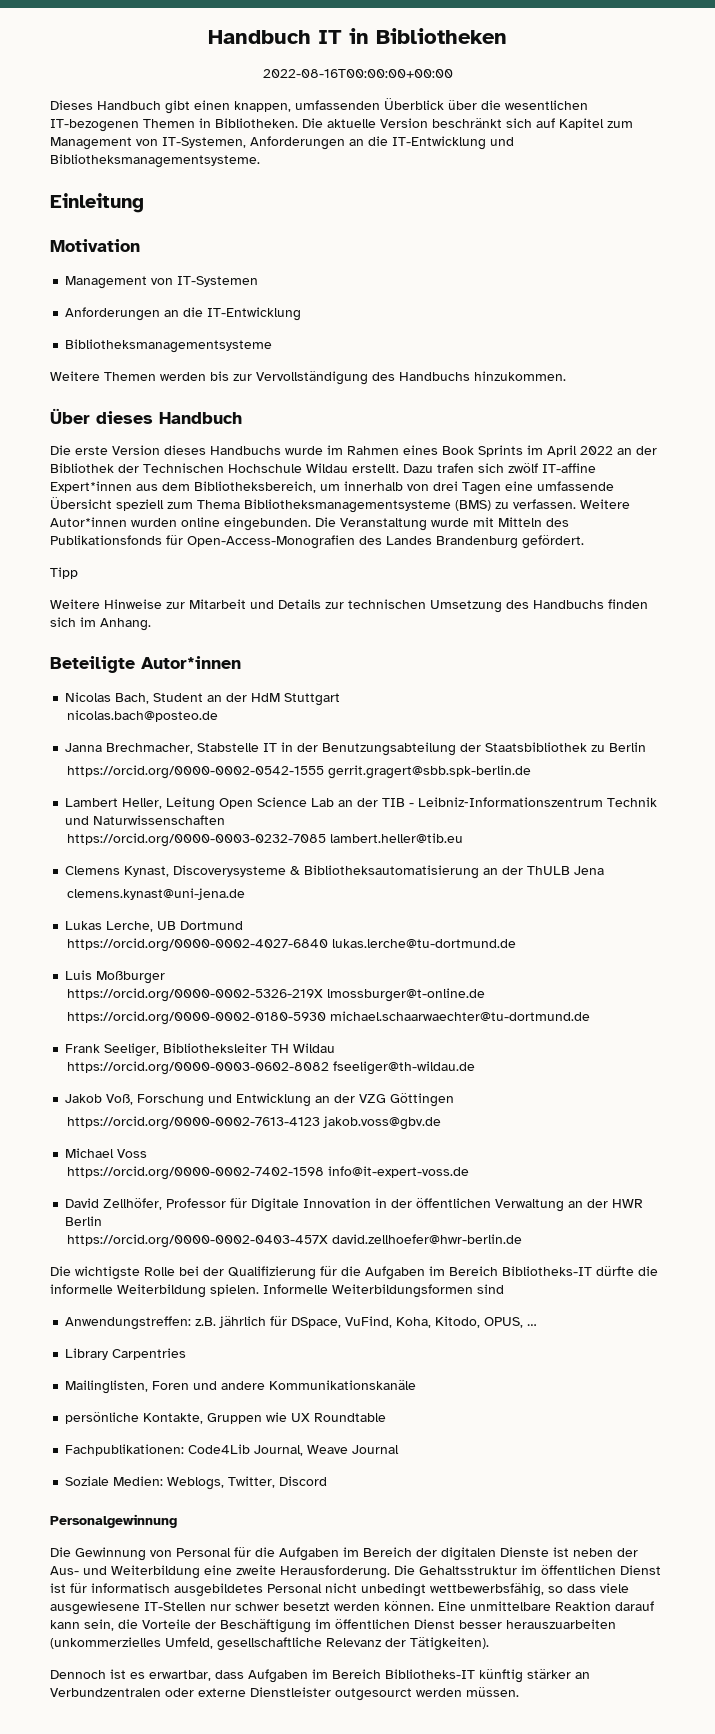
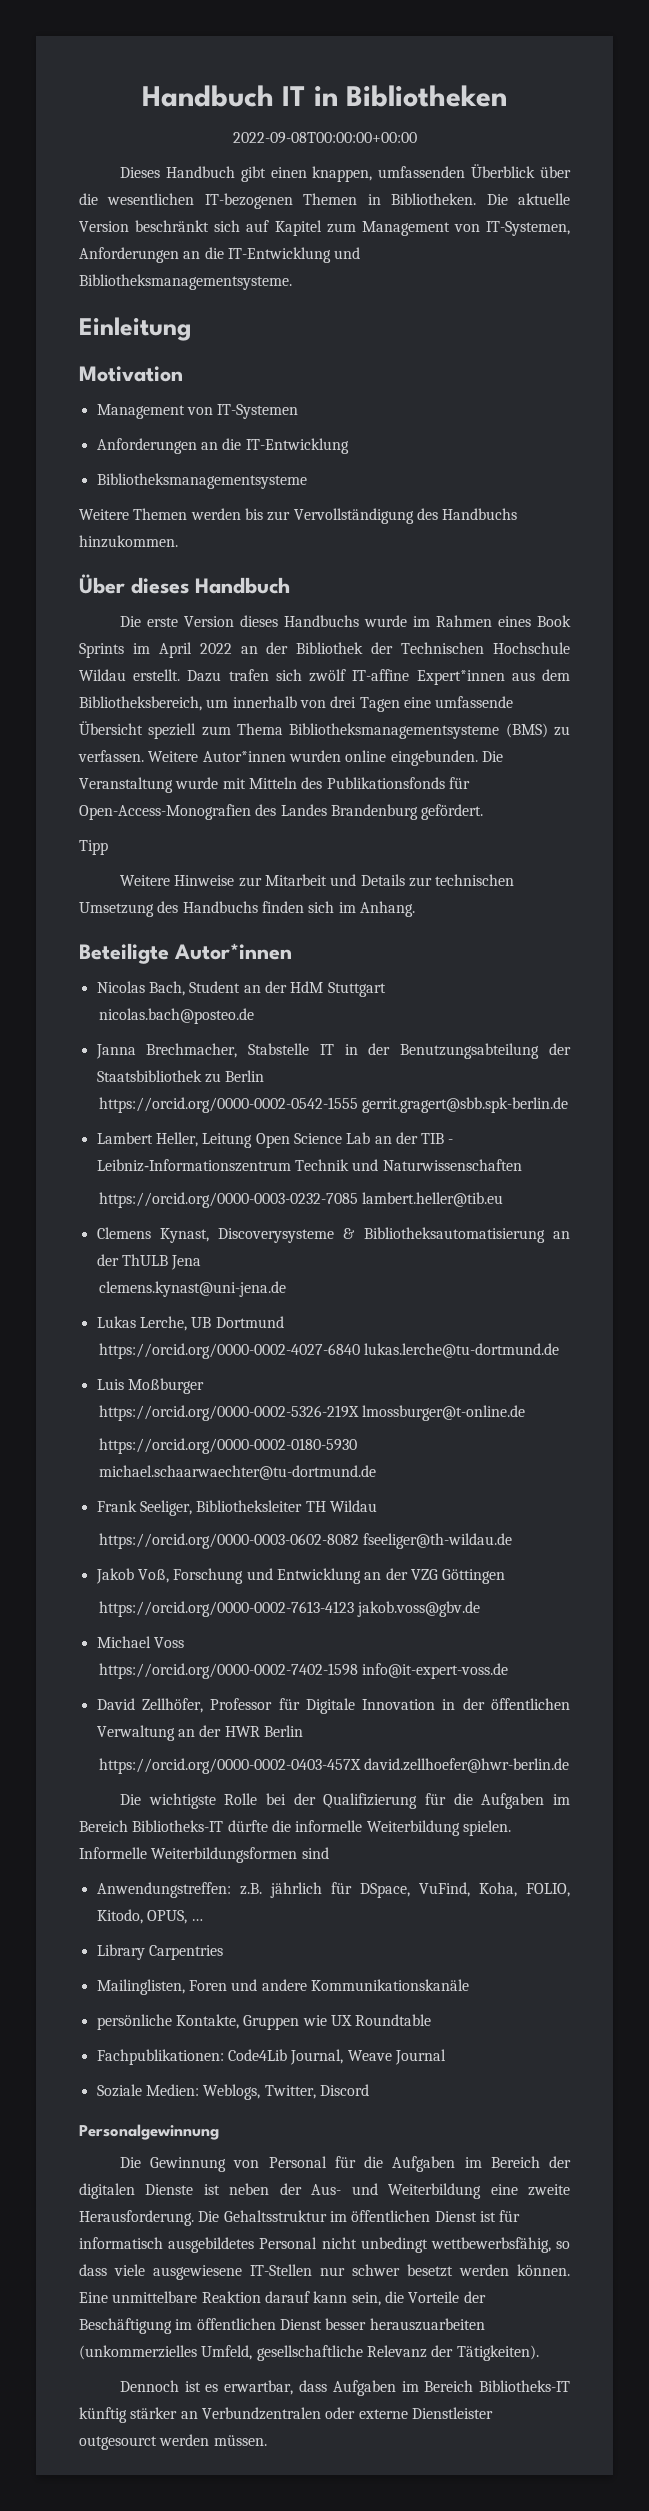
- 2022-08-16T00:00:00+00:00
+ 2022-09-08T00:00:00+00:00
- Anwendungstreffen: z.B. jährlich für DSpace, VuFind, Koha, Kitodo, OPUS, …
+ Anwendungstreffen: z.B. jährlich für DSpace, VuFind, Koha, FOLIO, Kitodo, OPUS, …

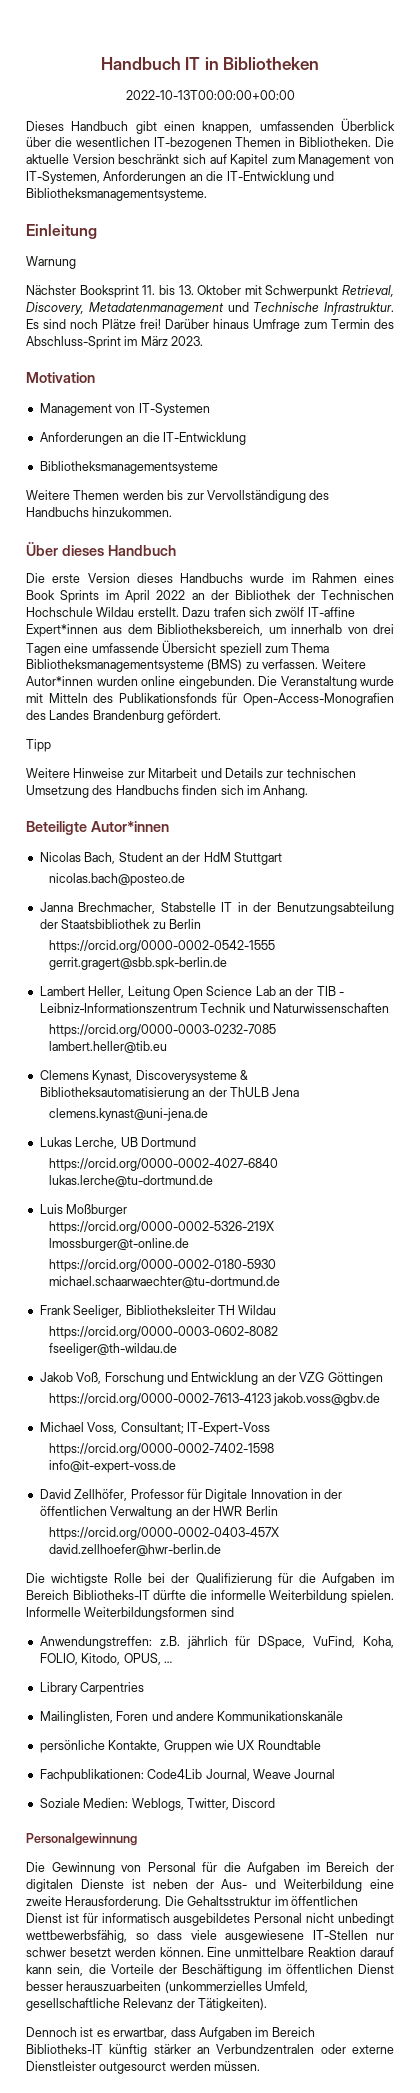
- 2022-09-08T00:00:00+00:00
+ 2022-10-13T00:00:00+00:00
+ Warnung
+ Nächster Booksprint 11. bis 13. Oktober mit Schwerpunkt Retrieval, Discovery, Metadatenmanagement und Technische Infrastruktur. Es sind noch Plätze frei! Darüber hinaus Umfrage zum Termin des Abschluss-Sprint im März 2023.
- Michael Voss
+ Michael Voss, Consultant; IT-Expert-Voss

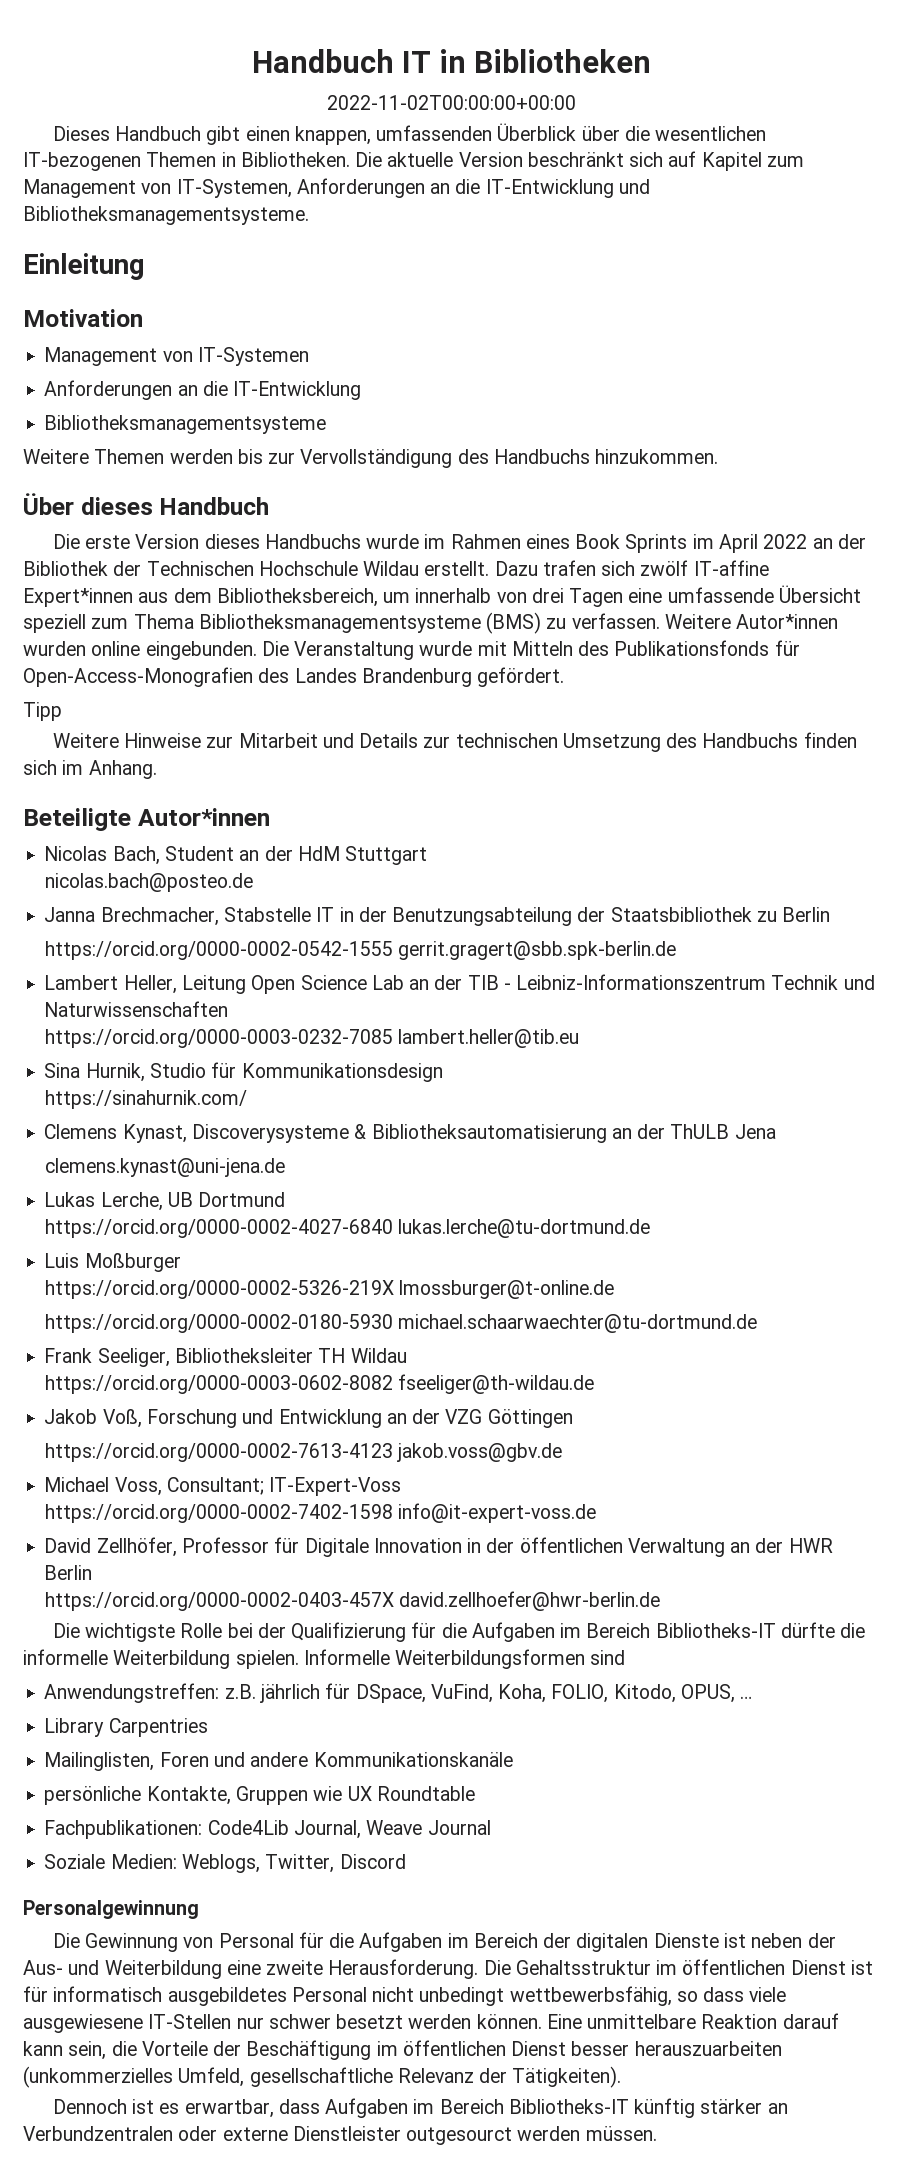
- 2022-10-13T00:00:00+00:00
+ 2022-11-02T00:00:00+00:00
- Warnung
- Nächster Booksprint 11. bis 13. Oktober mit Schwerpunkt Retrieval, Discovery, Metadatenmanagement und Technische Infrastruktur. Es sind noch Plätze frei! Darüber hinaus Umfrage zum Termin des Abschluss-Sprint im März 2023.
+ Sina Hurnik, Studio für Kommunikationsdesign
+ https://sinahurnik.com/

